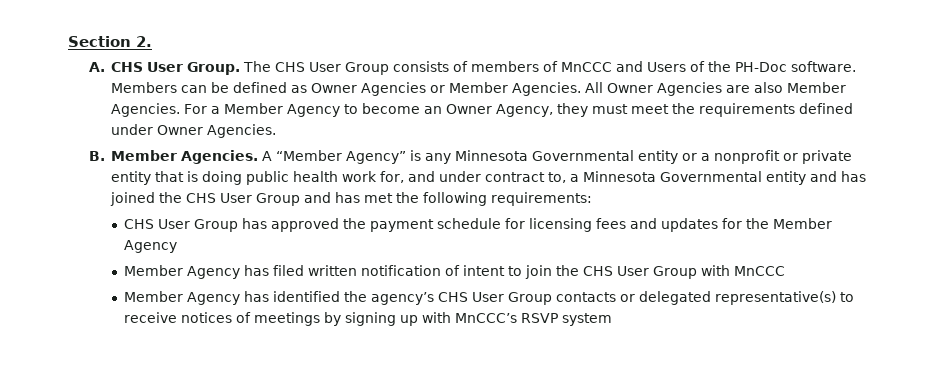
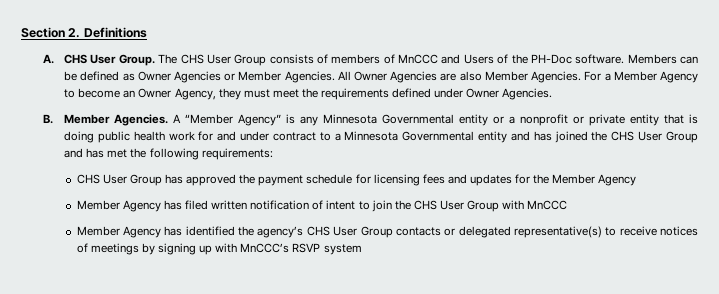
- Section 2.
+ Section 2. Definitions
- A “Member Agency” is any Minnesota Governmental entity or a nonprofit or private entity that is doing public health work for, and under contract to, a Minnesota Governmental entity and has joined the CHS User Group and has met the following requirements:
+ A “Member Agency” is any Minnesota Governmental entity or a nonprofit or private entity that is doing public health work for and under contract to a Minnesota Governmental entity and has joined the CHS User Group and has met the following requirements:

